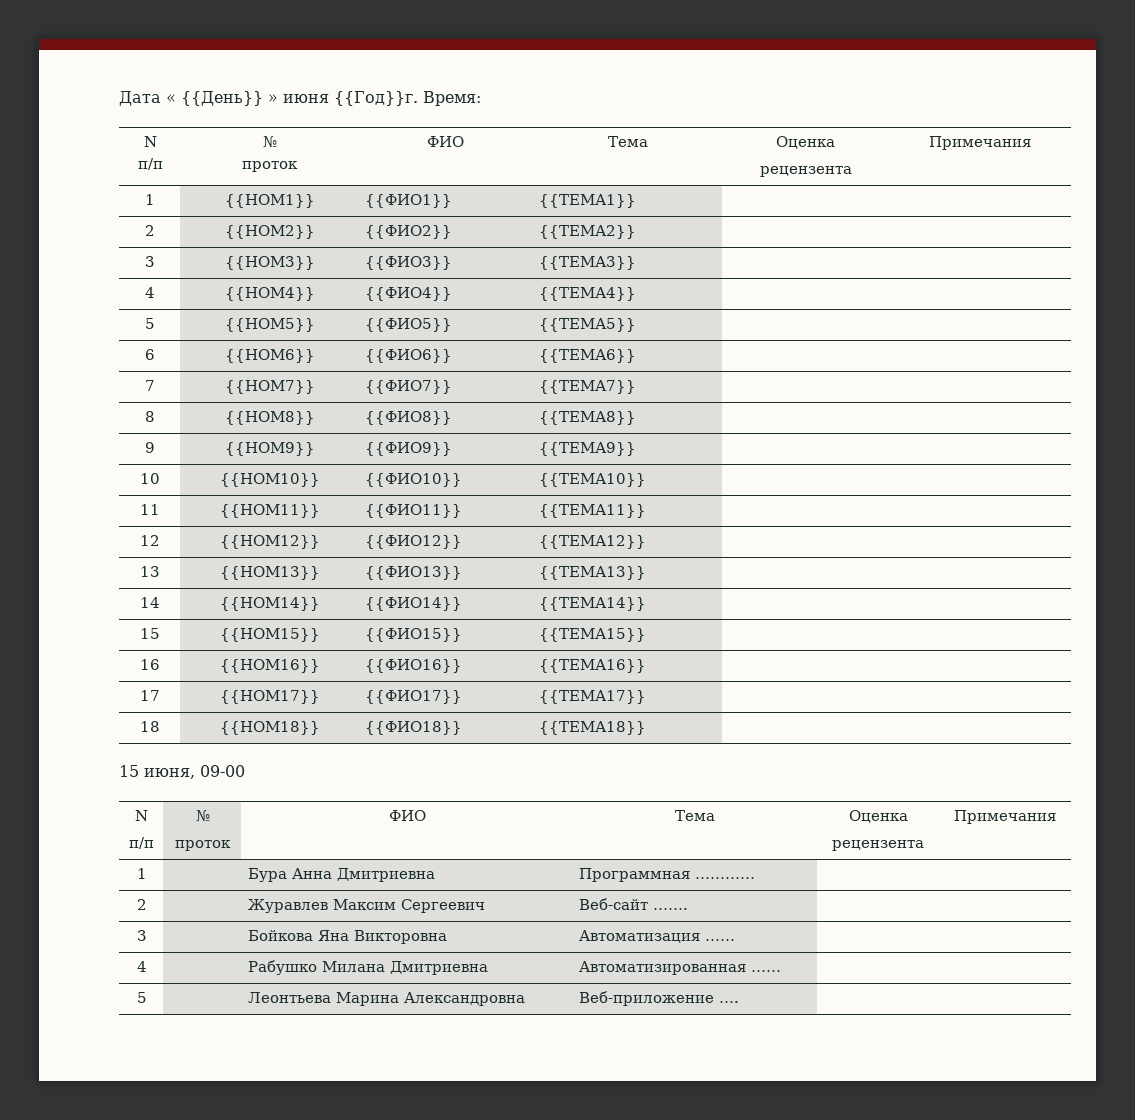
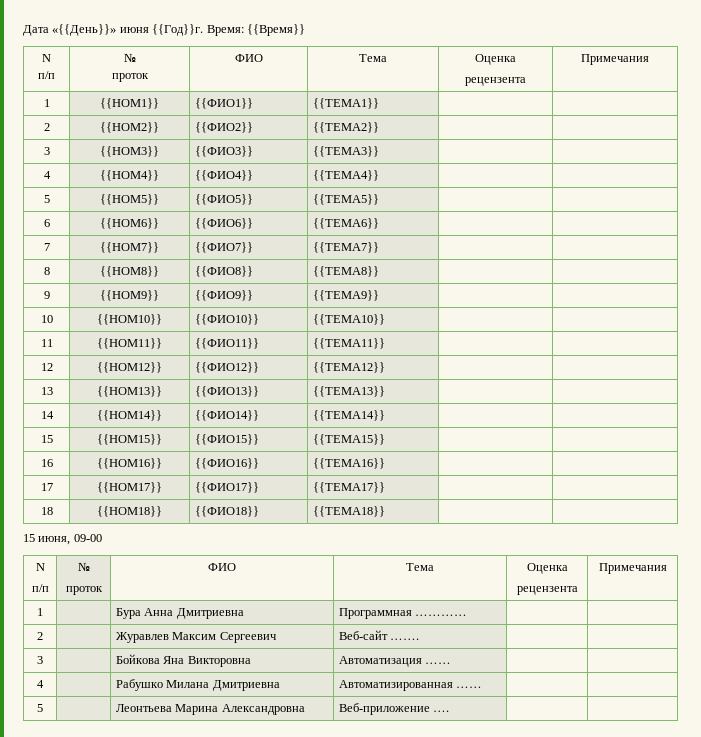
- Дата « {{День}} » июня {{Год}}г.
+ Дата «{{День}}» июня {{Год}}г.
- Время:
+ Время: {{Время}}

